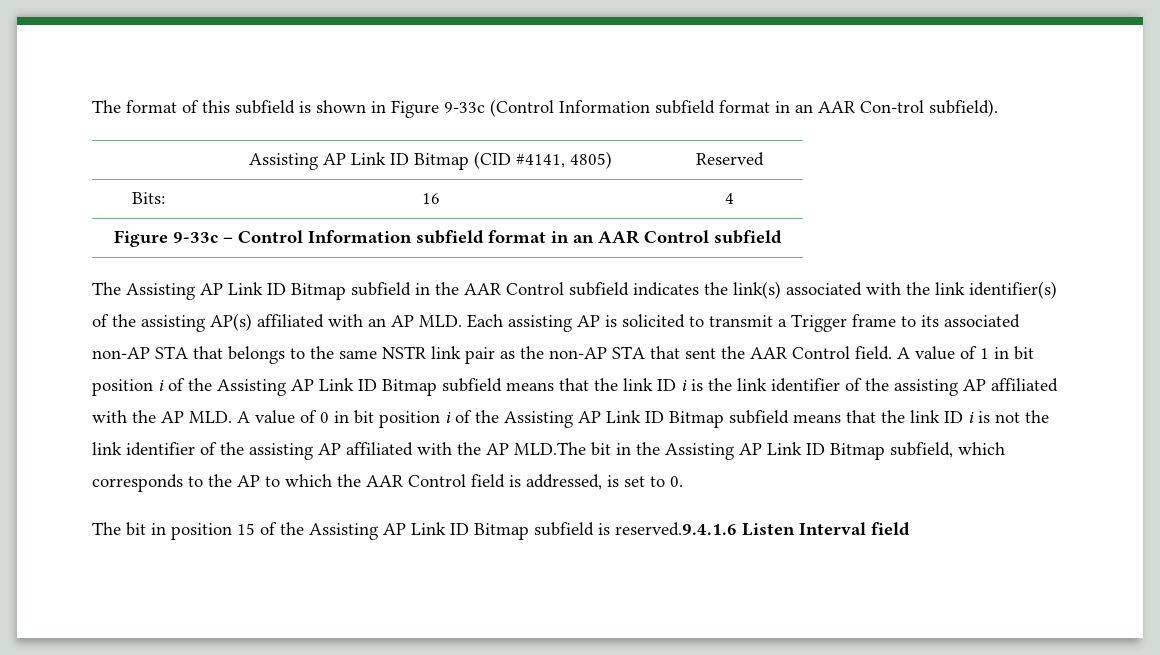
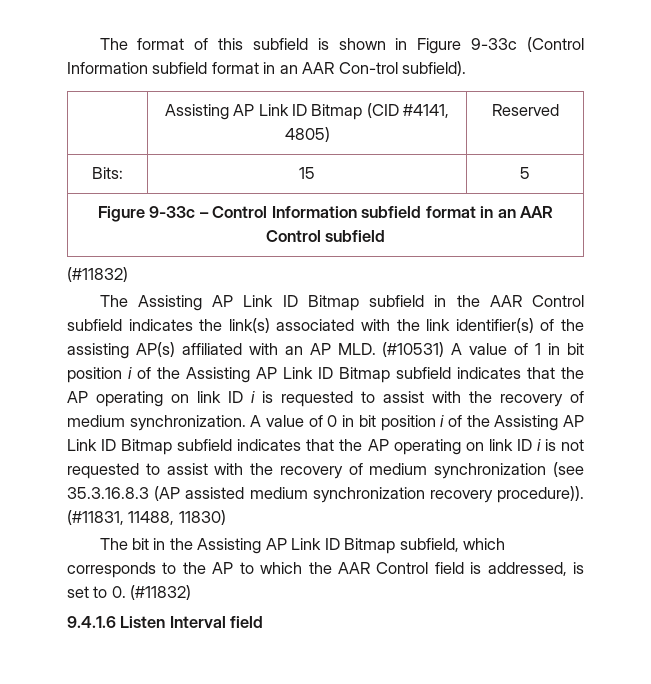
- Bits: | 16 | 4
+ Bits: | 15 | 5
  Figure 9-33c – Control Information subfield format in an AAR Control subfield
+ (#11832)
- The Assisting AP Link ID Bitmap subfield in the AAR Control subfield indicates the link(s) associated with the link identifier(s) of the assisting AP(s) affiliated with an AP MLD. Each assisting AP is solicited to transmit a Trigger frame to its associated non-AP STA that belongs to the same NSTR link pair as the non-AP STA that sent the AAR Control field. A value of 1 in bit position i of the Assisting AP Link ID Bitmap subfield means that the link ID i is the link identifier of the assisting AP affiliated with the AP MLD. A value of 0 in bit position i of the Assisting AP Link ID Bitmap subfield means that the link ID i is not the link identifier of the assisting AP affiliated with the AP MLD.The bit in the Assisting AP Link ID Bitmap subfield, which corresponds to the AP to which the AAR Control field is addressed, is set to 0.
- The bit in position 15 of the Assisting AP Link ID Bitmap subfield is reserved.9.4.1.6 Listen Interval field
+ The Assisting AP Link ID Bitmap subfield in the AAR Control subfield indicates the link(s) associated with the link identifier(s) of the assisting AP(s) affiliated with an AP MLD. (#10531) A value of 1 in bit position i of the Assisting AP Link ID Bitmap subfield indicates that the AP operating on link ID i is requested to assist with the recovery of medium synchronization. A value of 0 in bit position i of the Assisting AP Link ID Bitmap subfield indicates that the AP operating on link ID i is not requested to assist with the recovery of medium synchronization (see 35.3.16.8.3 (AP assisted medium synchronization recovery procedure)). (#11831, 11488, 11830)
+ The bit in the Assisting AP Link ID Bitmap subfield, which corresponds to the AP to which the AAR Control field is addressed, is set to 0. (#11832)
+ 9.4.1.6 Listen Interval field

